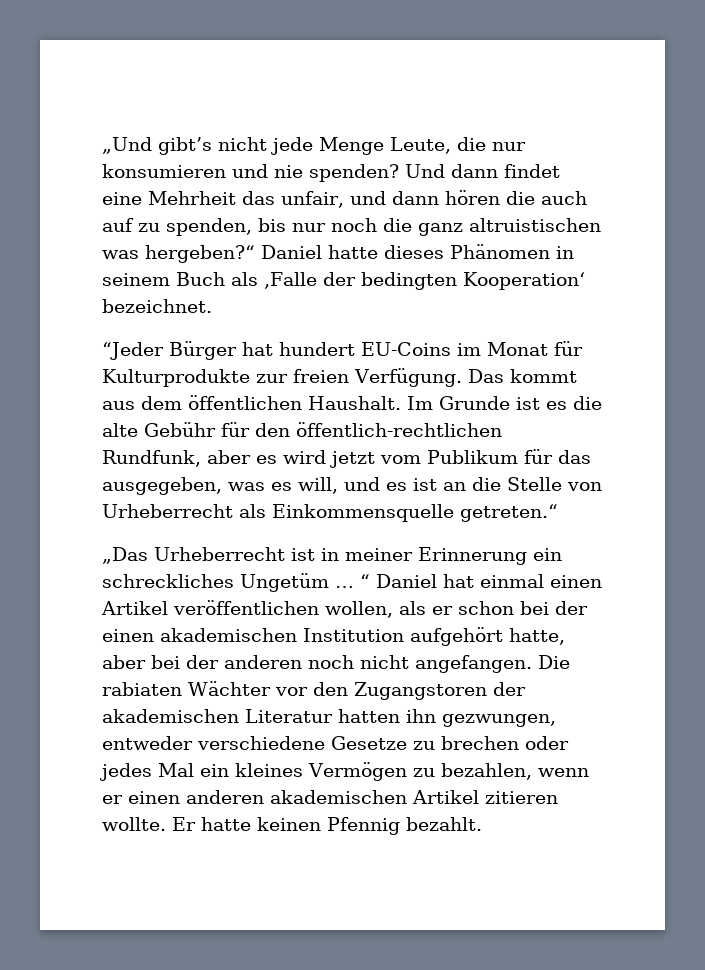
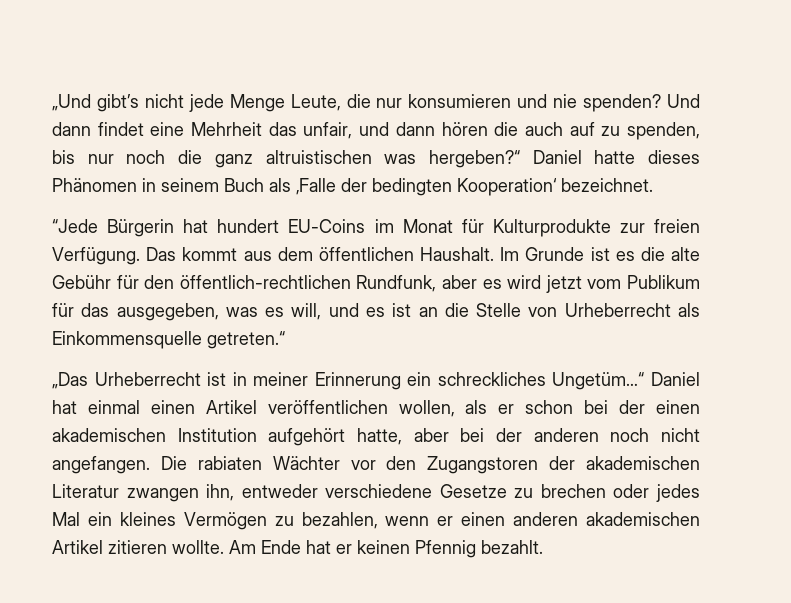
- “Jeder Bürger hat hundert EU-Coins im Monat für Kulturprodukte zur freien Verfügung.
+ “Jede Bürgerin hat hundert EU-Coins im Monat für Kulturprodukte zur freien Verfügung.
- „Das Urheberrecht ist in meiner Erinnerung ein schreckliches Ungetüm … “ Daniel hat einmal einen Artikel veröffentlichen wollen, als er schon bei der einen akademischen Institution aufgehört hatte, aber bei der anderen noch nicht angefangen.
+ „Das Urheberrecht ist in meiner Erinnerung ein schreckliches Ungetüm…“ Daniel hat einmal einen Artikel veröffentlichen wollen, als er schon bei der einen akademischen Institution aufgehört hatte, aber bei der anderen noch nicht angefangen.
- Die rabiaten Wächter vor den Zugangstoren der akademischen Literatur hatten ihn gezwungen, entweder verschiedene Gesetze zu brechen oder jedes Mal ein kleines Vermögen zu bezahlen, wenn er einen anderen akademischen Artikel zitieren wollte.
+ Die rabiaten Wächter vor den Zugangstoren der akademischen Literatur zwangen ihn, entweder verschiedene Gesetze zu brechen oder jedes Mal ein kleines Vermögen zu bezahlen, wenn er einen anderen akademischen Artikel zitieren wollte.
- Er hatte keinen Pfennig bezahlt.
+ Am Ende hat er keinen Pfennig bezahlt.

